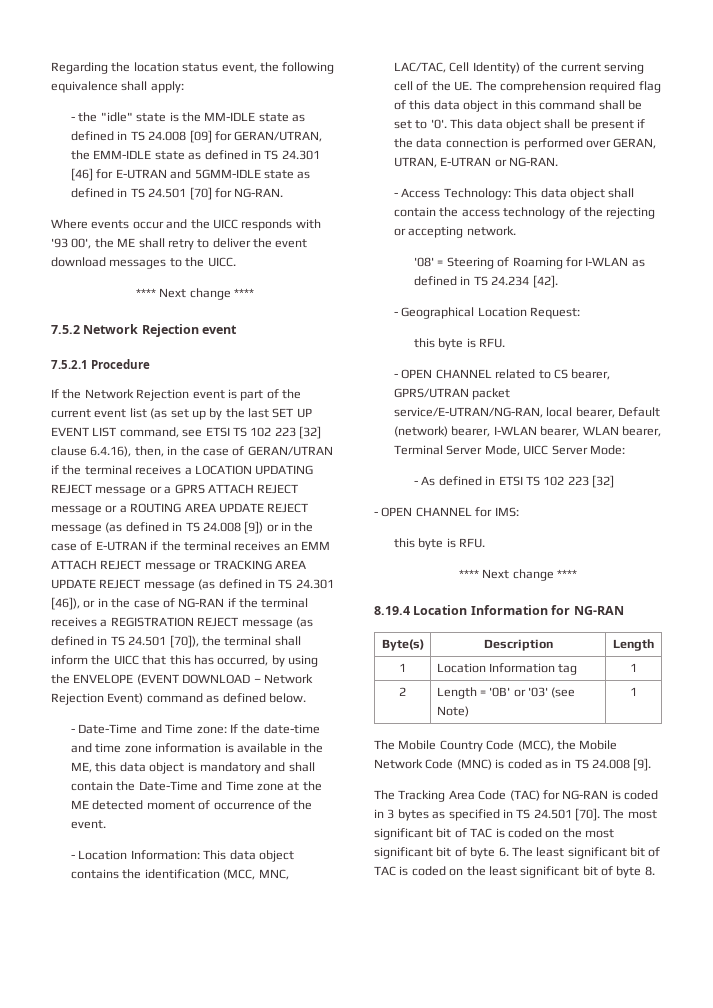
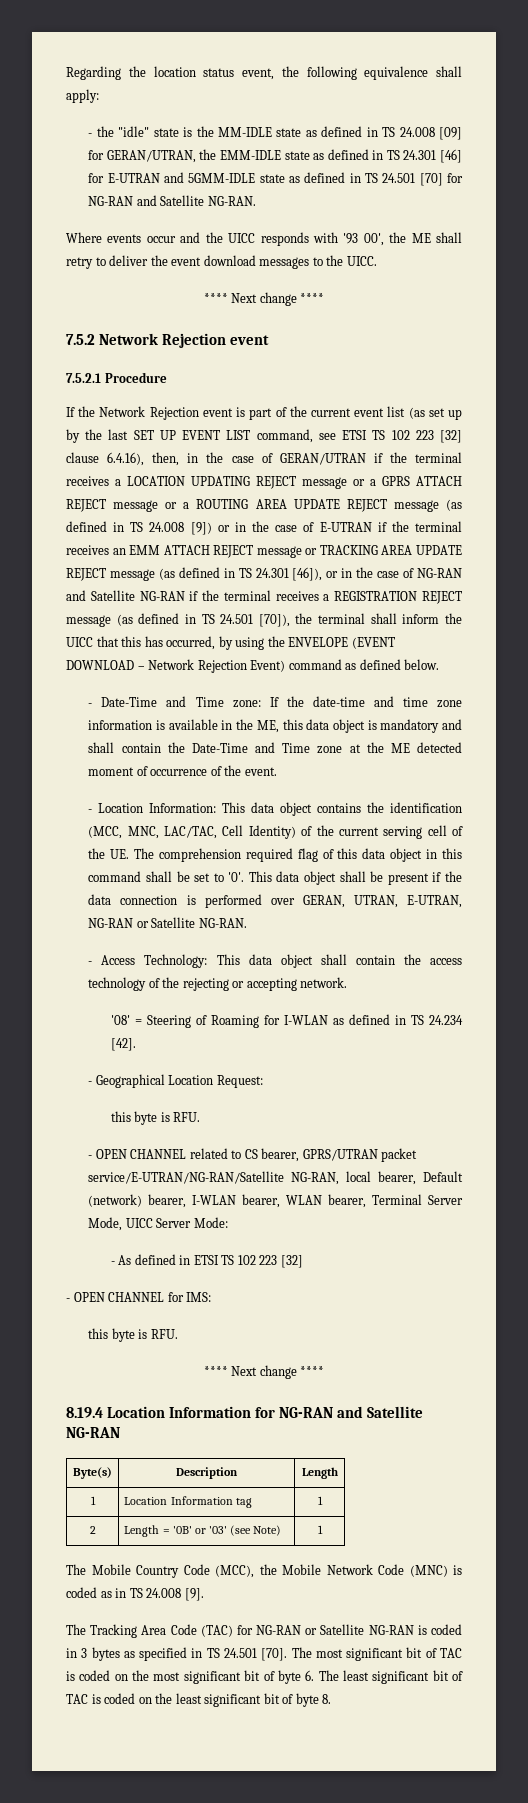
- - the "idle" state is the MM-IDLE state as defined in TS 24.008 [09] for GERAN/UTRAN, the EMM-IDLE state as defined in TS 24.301 [46] for E-UTRAN and 5GMM-IDLE state as defined in TS 24.501 [70] for NG-RAN.
+ - the "idle" state is the MM-IDLE state as defined in TS 24.008 [09] for GERAN/UTRAN, the EMM-IDLE state as defined in TS 24.301 [46] for E-UTRAN and 5GMM-IDLE state as defined in TS 24.501 [70] for NG-RAN and Satellite NG-RAN.
- If the Network Rejection event is part of the current event list (as set up by the last SET UP EVENT LIST command, see ETSI TS 102 223 [32] clause 6.4.16), then, in the case of GERAN/UTRAN if the terminal receives a LOCATION UPDATING REJECT message or a GPRS ATTACH REJECT message or a ROUTING AREA UPDATE REJECT message (as defined in TS 24.008 [9]) or in the case of E-UTRAN if the terminal receives an EMM ATTACH REJECT message or TRACKING AREA UPDATE REJECT message (as defined in TS 24.301 [46]), or in the case of NG-RAN if the terminal receives a REGISTRATION REJECT message (as defined in TS 24.501 [70]), the terminal shall inform the UICC that this has occurred, by using the ENVELOPE (EVENT DOWNLOAD – Network Rejection Event) command as defined below.
+ If the Network Rejection event is part of the current event list (as set up by the last SET UP EVENT LIST command, see ETSI TS 102 223 [32] clause 6.4.16), then, in the case of GERAN/UTRAN if the terminal receives a LOCATION UPDATING REJECT message or a GPRS ATTACH REJECT message or a ROUTING AREA UPDATE REJECT message (as defined in TS 24.008 [9]) or in the case of E-UTRAN if the terminal receives an EMM ATTACH REJECT message or TRACKING AREA UPDATE REJECT message (as defined in TS 24.301 [46]), or in the case of NG-RAN and Satellite NG-RAN if the terminal receives a REGISTRATION REJECT message (as defined in TS 24.501 [70]), the terminal shall inform the UICC that this has occurred, by using the ENVELOPE (EVENT DOWNLOAD – Network Rejection Event) command as defined below.
- This data object shall be present if the data connection is performed over GERAN, UTRAN, E-UTRAN or NG-RAN.
+ This data object shall be present if the data connection is performed over GERAN, UTRAN, E-UTRAN, NG-RAN or Satellite NG-RAN.
- - OPEN CHANNEL related to CS bearer, GPRS/UTRAN packet service/E-UTRAN/NG-RAN, local bearer, Default (network) bearer, I-WLAN bearer, WLAN bearer, Terminal Server Mode, UICC Server Mode:
+ - OPEN CHANNEL related to CS bearer, GPRS/UTRAN packet service/E-UTRAN/NG-RAN/Satellite NG-RAN, local bearer, Default (network) bearer, I-WLAN bearer, WLAN bearer, Terminal Server Mode, UICC Server Mode:
- 8.19.4 Location Information for NG-RAN
+ 8.19.4 Location Information for NG-RAN and Satellite NG-RAN
- The Tracking Area Code (TAC) for NG-RAN is coded in 3 bytes as specified in TS 24.501 [70].
+ The Tracking Area Code (TAC) for NG-RAN or Satellite NG-RAN is coded in 3 bytes as specified in TS 24.501 [70].

